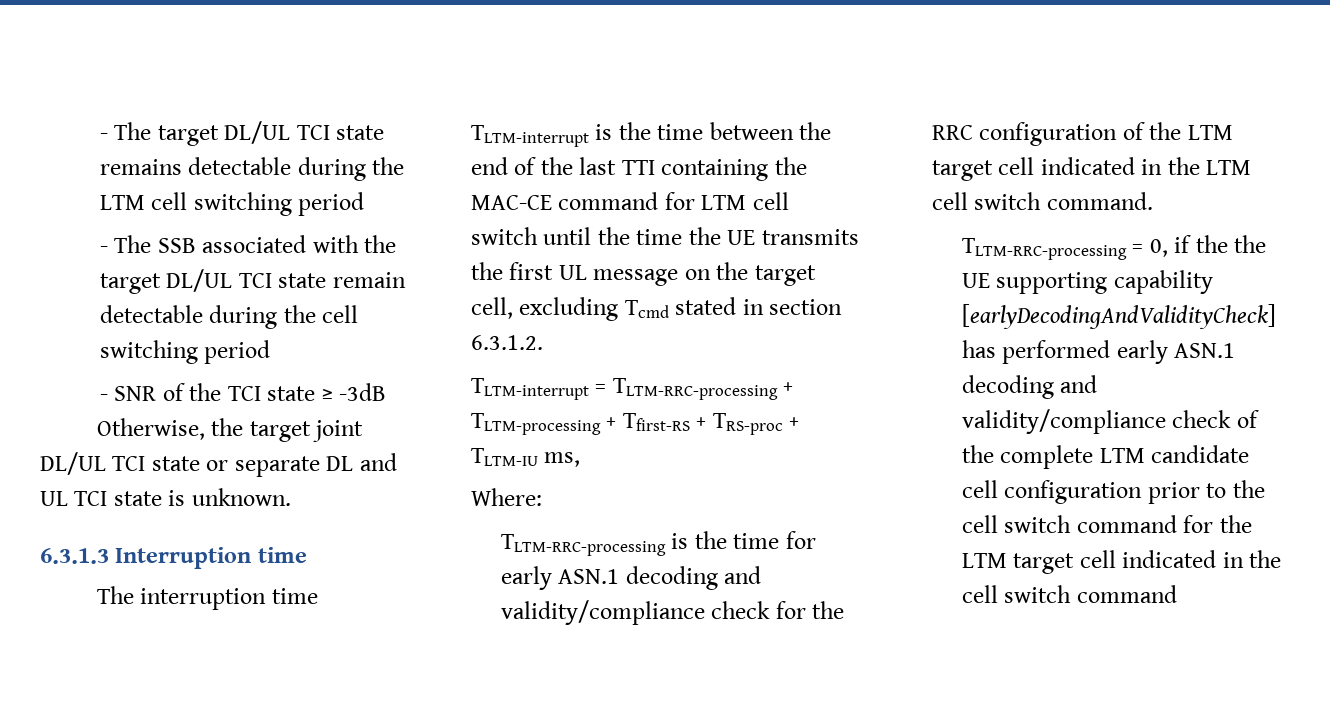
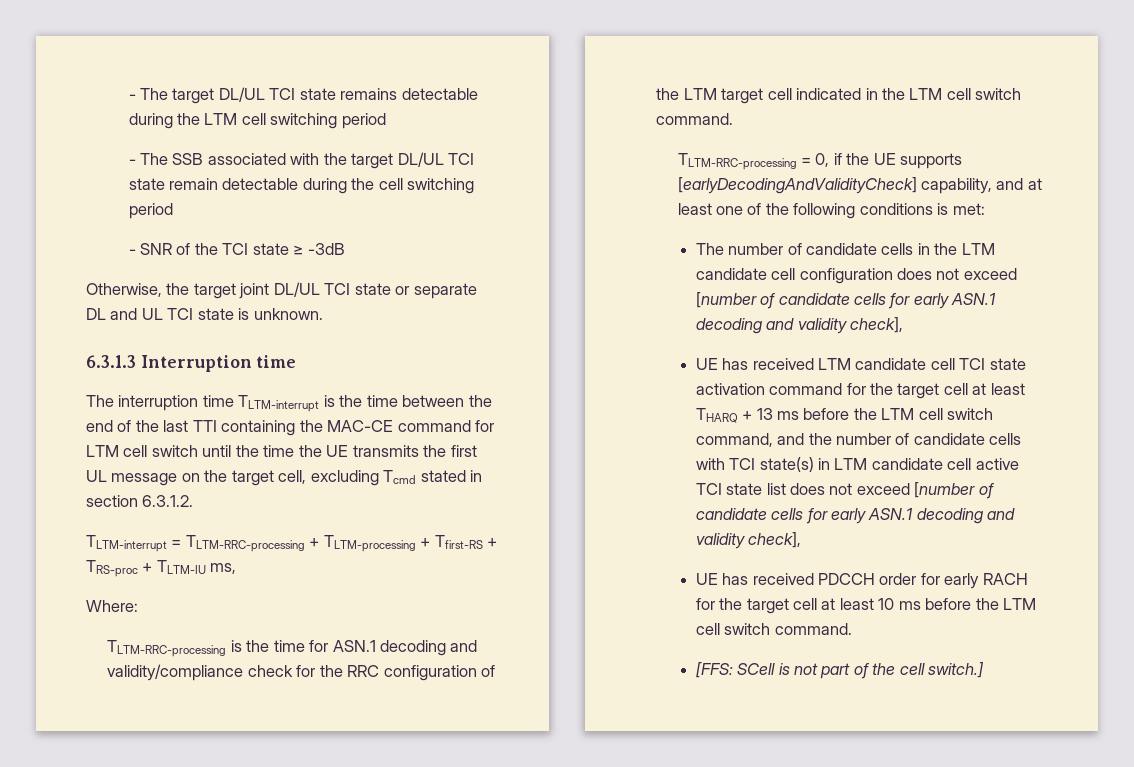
- TLTM-RRC-processing is the time for early ASN.1 decoding and validity/compliance check for the RRC configuration of the LTM target cell indicated in the LTM cell switch command.
+ TLTM-RRC-processing is the time for ASN.1 decoding and validity/compliance check for the RRC configuration of the LTM target cell indicated in the LTM cell switch command.
- TLTM-RRC-processing = 0, if the the UE supporting capability [earlyDecodingAndValidityCheck] has performed early ASN.1 decoding and validity/compliance check of the complete LTM candidate cell configuration prior to the cell switch command for the LTM target cell indicated in the cell switch command
+ TLTM-RRC-processing = 0, if the UE supports [earlyDecodingAndValidityCheck] capability, and at least one of the following conditions is met:
+ The number of candidate cells in the LTM candidate cell configuration does not exceed [number of candidate cells for early ASN.1 decoding and validity check],
+ UE has received LTM candidate cell TCI state activation command for the target cell at least THARQ + 13 ms before the LTM cell switch command, and the number of candidate cells with TCI state(s) in LTM candidate cell active TCI state list does not exceed [number of candidate cells for early ASN.1 decoding and validity check],
+ UE has received PDCCH order for early RACH for the target cell at least 10 ms before the LTM cell switch command.
+ [FFS: SCell is not part of the cell switch.]

